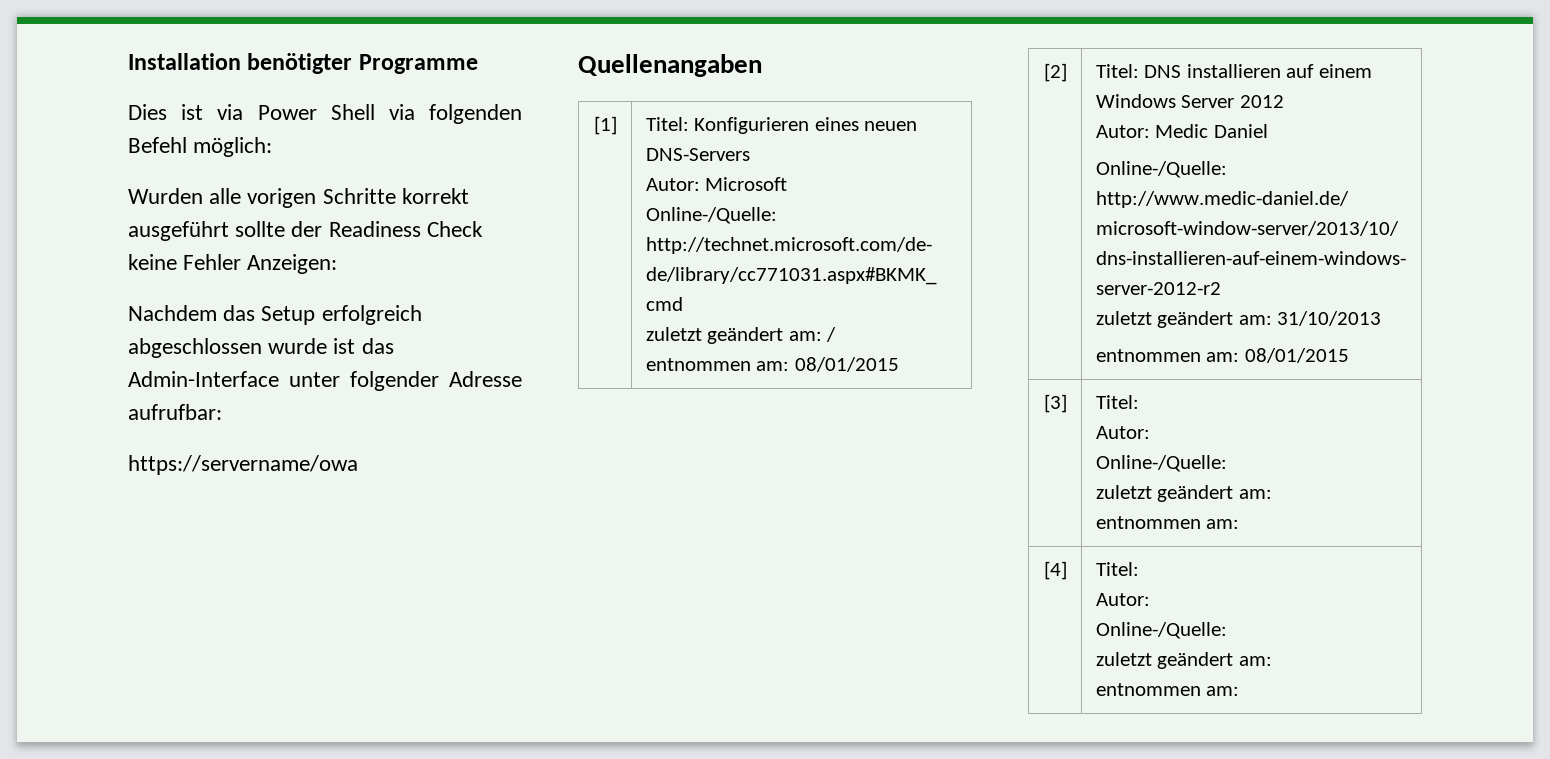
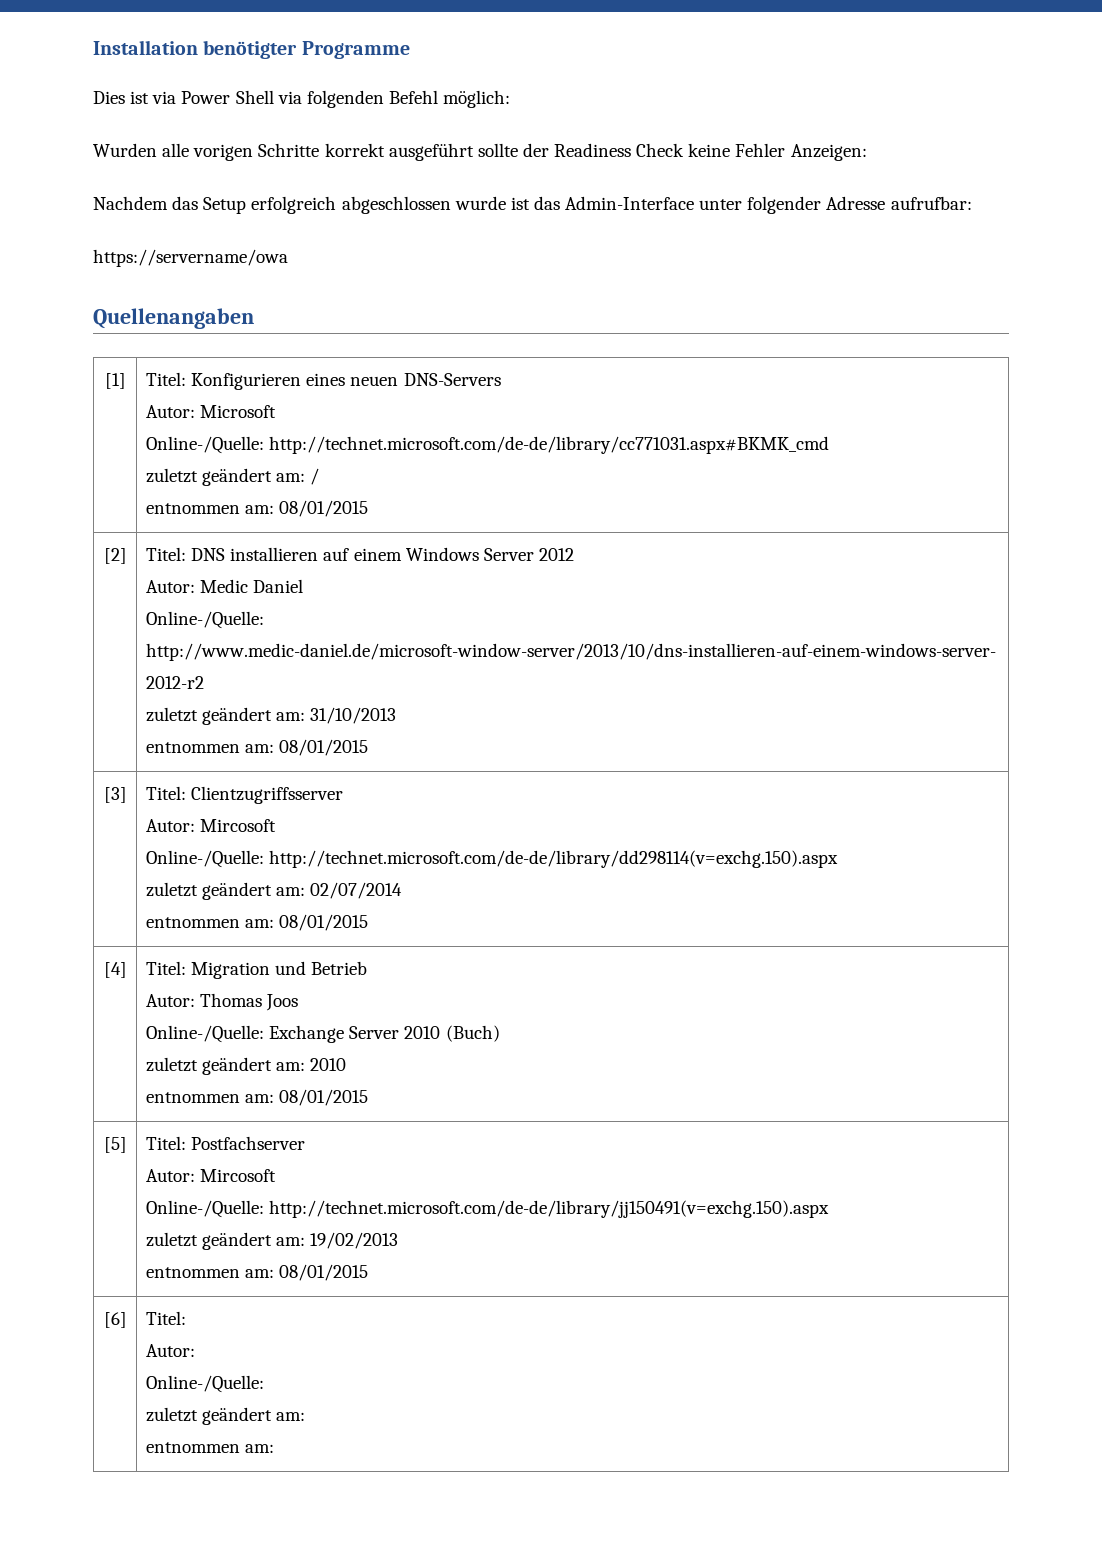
- [3] | Titel:
- Autor:
- Online-/Quelle:
- zuletzt geändert am:
- entnommen am:
+ [3] | Titel: Clientzugriffsserver
+ Autor: Mircosoft
+ Online-/Quelle: http://technet.microsoft.com/de-de/library/dd298114(v=exchg.150).aspx
+ zuletzt geändert am: 02/07/2014
+ entnommen am: 08/01/2015
- [4] | Titel:
+ [4] | Titel: Migration und Betrieb
+ Autor: Thomas Joos
+ Online-/Quelle: Exchange Server 2010 (Buch)
+ zuletzt geändert am: 2010
+ entnommen am: 08/01/2015
+ [5] | Titel: Postfachserver
+ Autor: Mircosoft
+ Online-/Quelle: http://technet.microsoft.com/de-de/library/jj150491(v=exchg.150).aspx
+ zuletzt geändert am: 19/02/2013
+ entnommen am: 08/01/2015
+ [6] | Titel:

